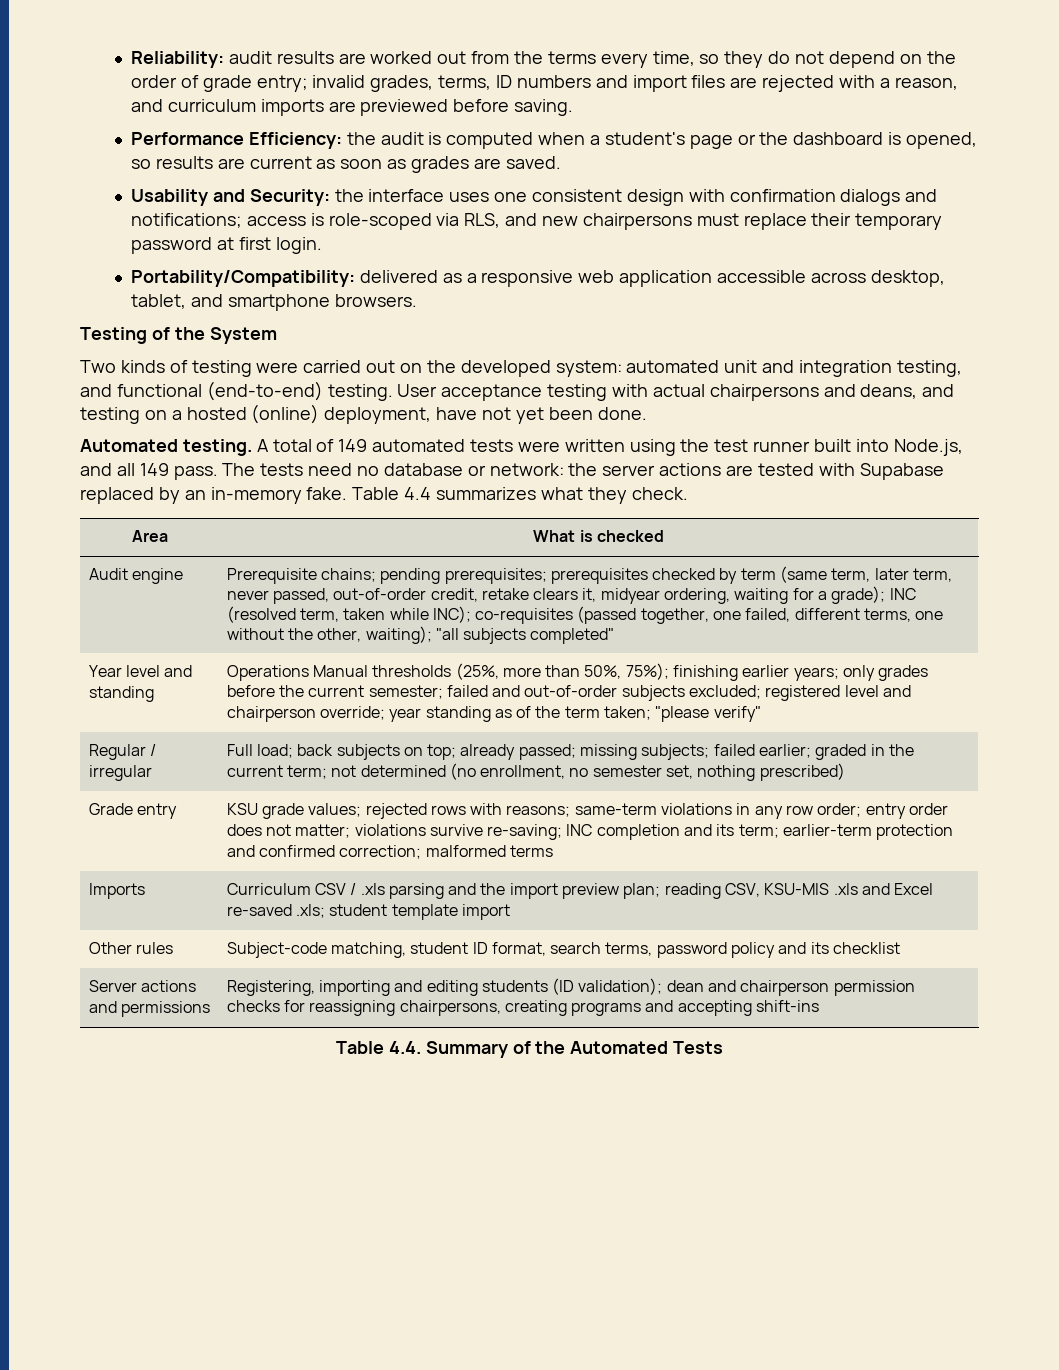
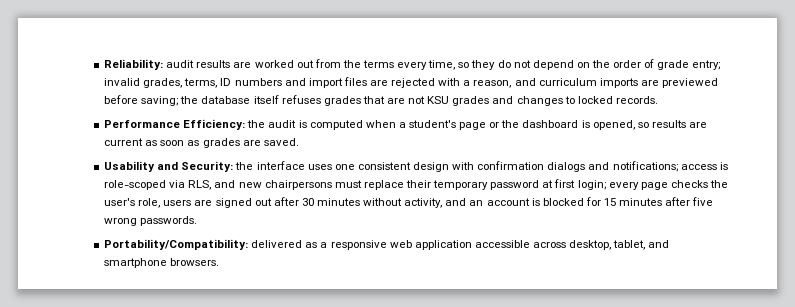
- Reliability: audit results are worked out from the terms every time, so they do not depend on the order of grade entry; invalid grades, terms, ID numbers and import files are rejected with a reason, and curriculum imports are previewed before saving.
+ Reliability: audit results are worked out from the terms every time, so they do not depend on the order of grade entry; invalid grades, terms, ID numbers and import files are rejected with a reason, and curriculum imports are previewed before saving; the database itself refuses grades that are not KSU grades and changes to locked records.
- Usability and Security: the interface uses one consistent design with confirmation dialogs and notifications; access is role-scoped via RLS, and new chairpersons must replace their temporary password at first login.
+ Usability and Security: the interface uses one consistent design with confirmation dialogs and notifications; access is role-scoped via RLS, and new chairpersons must replace their temporary password at first login; every page checks the user's role, users are signed out after 30 minutes without activity, and an account is blocked for 15 minutes after five wrong passwords.
- Testing of the System
- Two kinds of testing were carried out on the developed system: automated unit and integration testing, and functional (end-to-end) testing. User acceptance testing with actual chairpersons and deans, and testing on a hosted (online) deployment, have not yet been done.
- Automated testing. A total of 149 automated tests were written using the test runner built into Node.js, and all 149 pass. The tests need no database or network: the server actions are tested with Supabase replaced by an in-memory fake. Table 4.4 summarizes what they check.
- Area | What is checked
- Audit engine | Prerequisite chains; pending prerequisites; prerequisites checked by term (same term, later term, never passed, out-of-order credit, retake clears it, midyear ordering, waiting for a grade); INC (resolved term, taken while INC); co-requisites (passed together, one failed, different terms, one without the other, waiting); "all subjects completed"
- Year level and standing | Operations Manual thresholds (25%, more than 50%, 75%); finishing earlier years; only grades before the current semester; failed and out-of-order subjects excluded; registered level and chairperson override; year standing as of the term taken; "please verify"
- Regular / irregular | Full load; back subjects on top; already passed; missing subjects; failed earlier; graded in the current term; not determined (no enrollment, no semester set, nothing prescribed)
- Grade entry | KSU grade values; rejected rows with reasons; same-term violations in any row order; entry order does not matter; violations survive re-saving; INC completion and its term; earlier-term protection and confirmed correction; malformed terms
- Imports | Curriculum CSV / .xls parsing and the import preview plan; reading CSV, KSU-MIS .xls and Excel re-saved .xls; student template import
- Other rules | Subject-code matching, student ID format, search terms, password policy and its checklist
- Server actions and permissions | Registering, importing and editing students (ID validation); dean and chairperson permission checks for reassigning chairpersons, creating programs and accepting shift-ins
- Table 4.4. Summary of the Automated Tests

